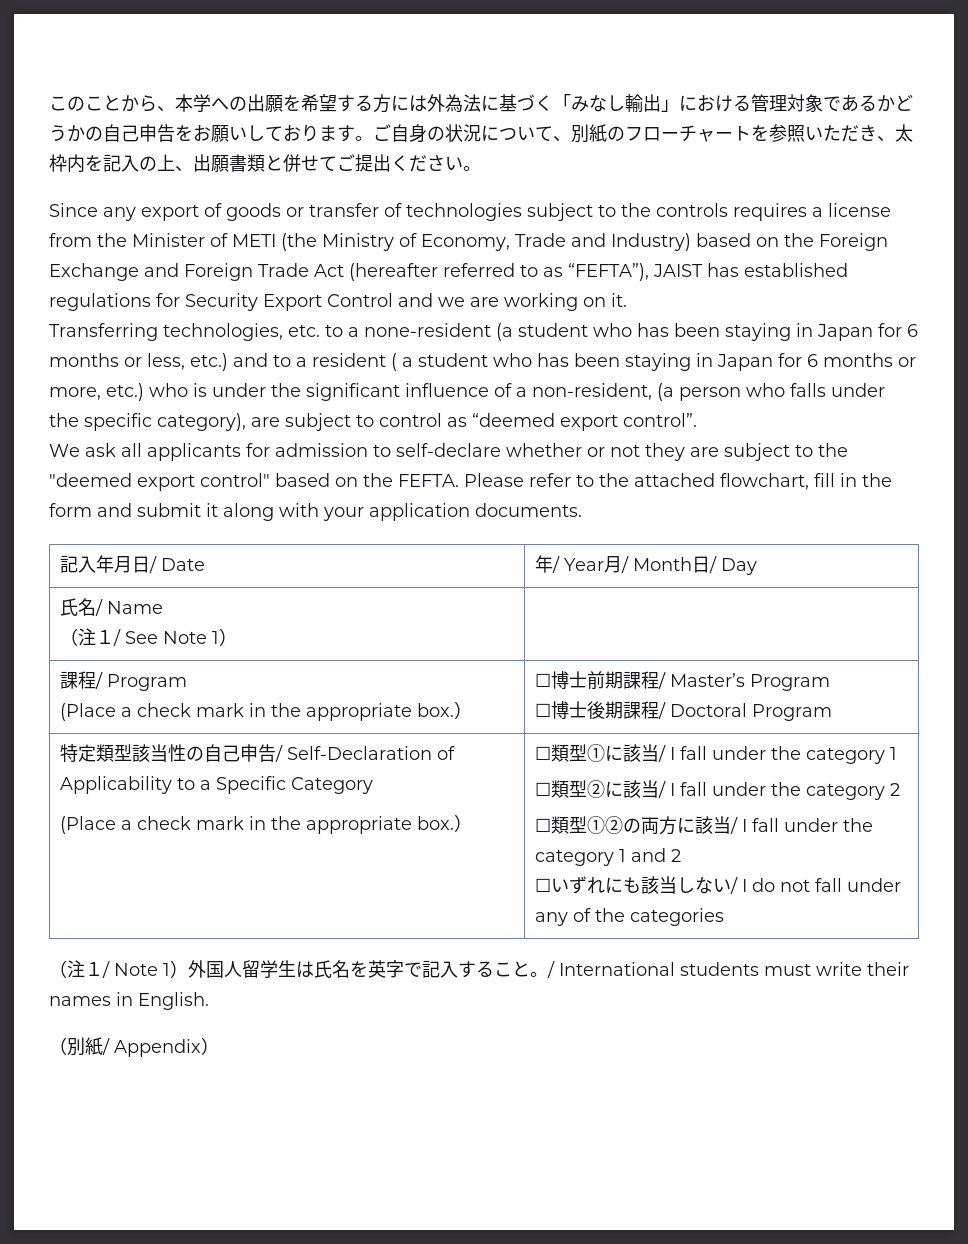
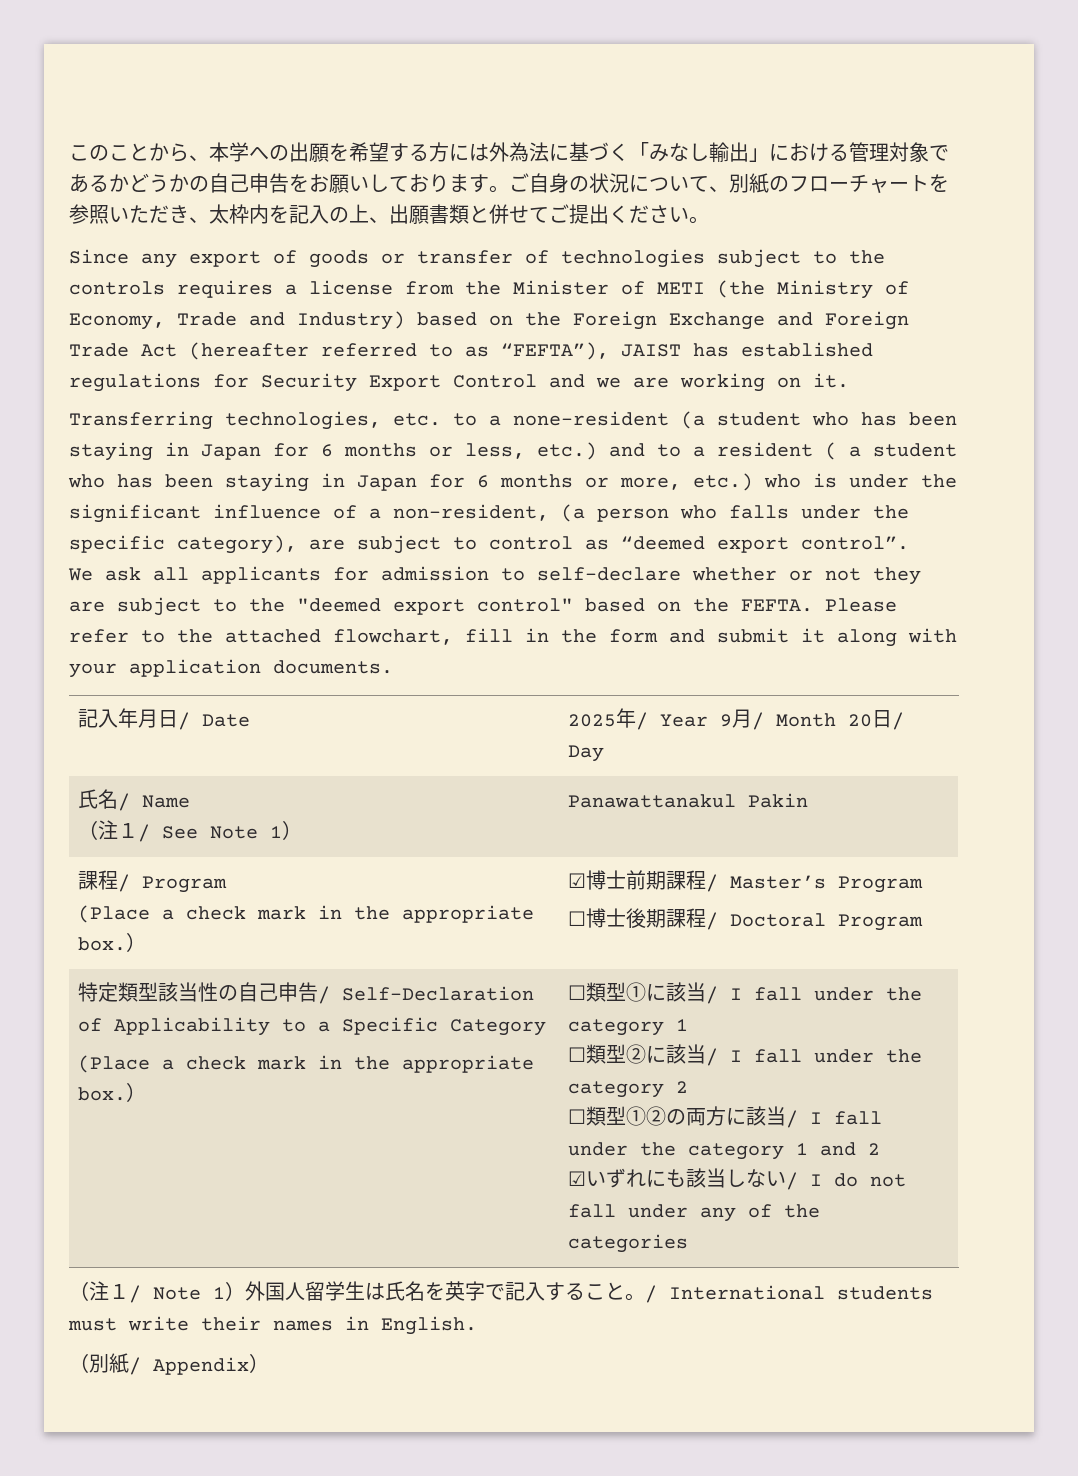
- 記入年月日/ Date | 年/ Year月/ Month日/ Day
+ 記入年月日/ Date | 2025年/ Year 9月/ Month 20日/ Day
  氏名/ Name
- （注１/ See Note 1） |
+ （注１/ See Note 1） | Panawattanakul Pakin
  課程/ Program
- (Place a check mark in the appropriate box.） | ☐博士前期課程/ Master’s Program
+ (Place a check mark in the appropriate box.） | ☑博士前期課程/ Master’s Program
- ☐いずれにも該当しない/ I do not fall under any of the categories
+ ☑いずれにも該当しない/ I do not fall under any of the categories

